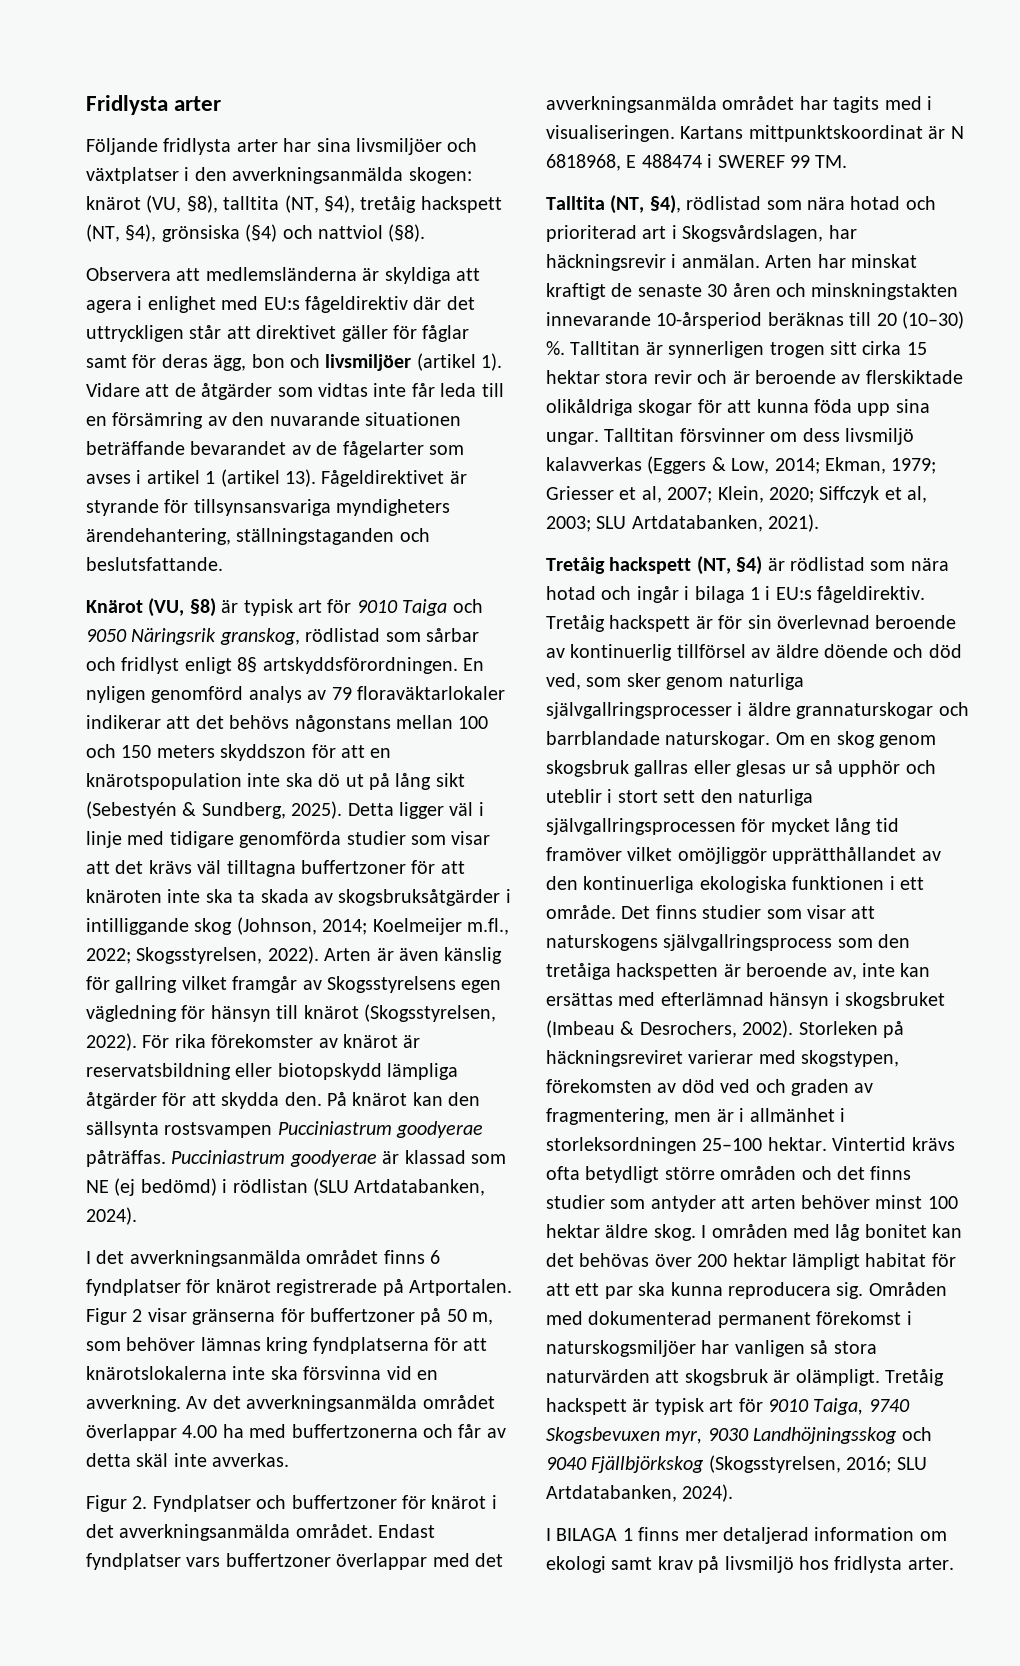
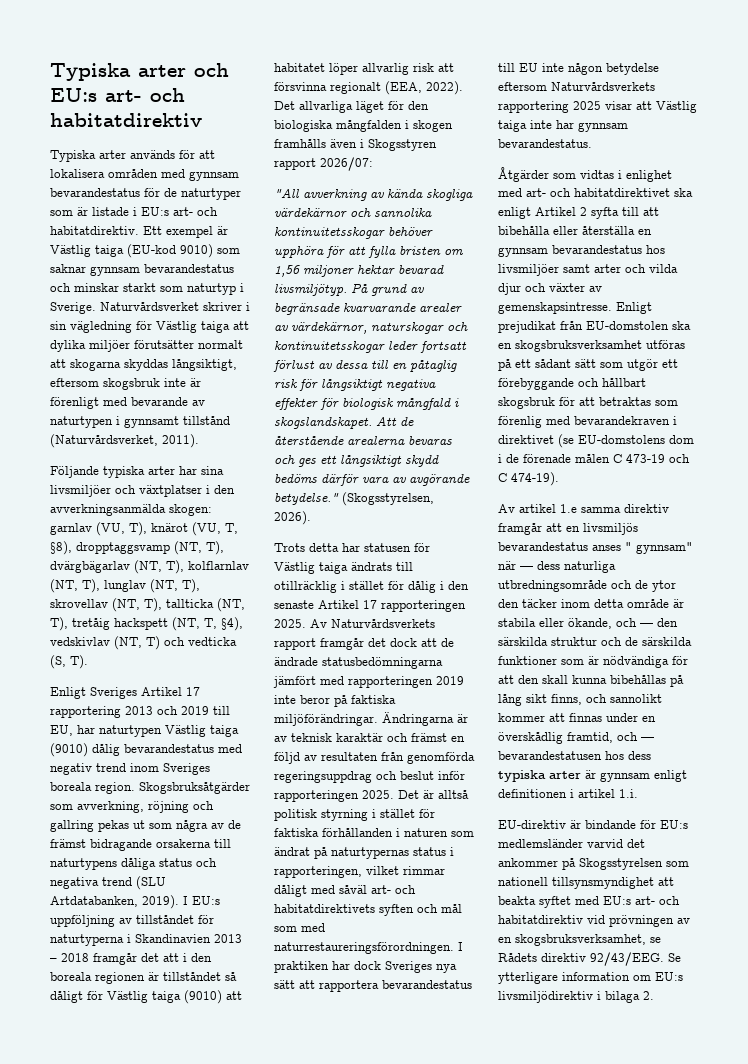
- Fridlysta arter
+ Typiska arter och EU:s art- och habitatdirektiv
+ Typiska arter används för att lokalisera områden med gynnsam bevarandestatus för de naturtyper som är listade i EU:s art- och habitatdirektiv. Ett exempel är Västlig taiga (EU-kod 9010) som saknar gynnsam bevarandestatus och minskar starkt som naturtyp i Sverige. Naturvårdsverket skriver i sin vägledning för Västlig taiga att dylika miljöer förutsätter normalt att skogarna skyddas långsiktigt, eftersom skogsbruk inte är förenligt med bevarande av naturtypen i gynnsamt tillstånd (Naturvårdsverket, 2011).
- Följande fridlysta arter har sina livsmiljöer och växtplatser i den avverkningsanmälda skogen: knärot (VU, §8), talltita (NT, §4), tretåig hackspett (NT, §4), grönsiska (§4) och nattviol (§8).
- Observera att medlemsländerna är skyldiga att agera i enlighet med EU:s fågeldirektiv där det uttryckligen står att direktivet gäller för fåglar samt för deras ägg, bon och livsmiljöer (artikel 1). Vidare att de åtgärder som vidtas inte får leda till en försämring av den nuvarande situationen beträffande bevarandet av de fågelarter som avses i artikel 1 (artikel 13). Fågeldirektivet är styrande för tillsynsansvariga myndigheters ärendehantering, ställningstaganden och beslutsfattande.
- Knärot (VU, §8) är typisk art för 9010 Taiga och 9050 Näringsrik granskog, rödlistad som sårbar och fridlyst enligt 8§ artskyddsförordningen. En nyligen genomförd analys av 79 floraväktarlokaler indikerar att det behövs någonstans mellan 100 och 150 meters skyddszon för att en knärotspopulation inte ska dö ut på lång sikt (Sebestyén & Sundberg, 2025). Detta ligger väl i linje med tidigare genomförda studier som visar att det krävs väl tilltagna buffertzoner för att knäroten inte ska ta skada av skogsbruksåtgärder i intilliggande skog (Johnson, 2014; Koelmeijer m.fl., 2022; Skogsstyrelsen, 2022). Arten är även känslig för gallring vilket framgår av Skogsstyrelsens egen vägledning för hänsyn till knärot (Skogsstyrelsen, 2022). För rika förekomster av knärot är reservatsbildning eller biotopskydd lämpliga åtgärder för att skydda den. På knärot kan den sällsynta rostsvampen Pucciniastrum goodyerae påträffas. Pucciniastrum goodyerae är klassad som NE (ej bedömd) i rödlistan (SLU Artdatabanken, 2024).
- I det avverkningsanmälda området finns 6 fyndplatser för knärot registrerade på Artportalen. Figur 2 visar gränserna för buffertzoner på 50 m, som behöver lämnas kring fyndplatserna för att knärotslokalerna inte ska försvinna vid en avverkning. Av det avverkningsanmälda området överlappar 4.00 ha med buffertzonerna och får av detta skäl inte avverkas.
- Figur 2. Fyndplatser och buffertzoner för knärot i det avverkningsanmälda området. Endast fyndplatser vars buffertzoner överlappar med det avverkningsanmälda området har tagits med i visualiseringen. Kartans mittpunktskoordinat är N 6818968, E 488474 i SWEREF 99 TM.
- Talltita (NT, §4), rödlistad som nära hotad och prioriterad art i Skogsvårdslagen, har häckningsrevir i anmälan. Arten har minskat kraftigt de senaste 30 åren och minskningstakten innevarande 10-årsperiod beräknas till 20 (10–30) %. Talltitan är synnerligen trogen sitt cirka 15 hektar stora revir och är beroende av flerskiktade olikåldriga skogar för att kunna föda upp sina ungar. Talltitan försvinner om dess livsmiljö kalavverkas (Eggers & Low, 2014; Ekman, 1979; Griesser et al, 2007; Klein, 2020; Siffczyk et al, 2003; SLU Artdatabanken, 2021).
- Tretåig hackspett (NT, §4) är rödlistad som nära hotad och ingår i bilaga 1 i EU:s fågeldirektiv. Tretåig hackspett är för sin överlevnad beroende av kontinuerlig tillförsel av äldre döende och död ved, som sker genom naturliga självgallringsprocesser i äldre grannaturskogar och barrblandade naturskogar. Om en skog genom skogsbruk gallras eller glesas ur så upphör och uteblir i stort sett den naturliga självgallringsprocessen för mycket lång tid framöver vilket omöjliggör upprätthållandet av den kontinuerliga ekologiska funktionen i ett område. Det finns studier som visar att naturskogens självgallringsprocess som den tretåiga hackspetten är beroende av, inte kan ersättas med efterlämnad hänsyn i skogsbruket (Imbeau & Desrochers, 2002). Storleken på häckningsreviret varierar med skogstypen, förekomsten av död ved och graden av fragmentering, men är i allmänhet i storleksordningen 25–100 hektar. Vintertid krävs ofta betydligt större områden och det finns studier som antyder att arten behöver minst 100 hektar äldre skog. I områden med låg bonitet kan det behövas över 200 hektar lämpligt habitat för att ett par ska kunna reproducera sig. Områden med dokumenterad permanent förekomst i naturskogsmiljöer har vanligen så stora naturvärden att skogsbruk är olämpligt. Tretåig hackspett är typisk art för 9010 Taiga, 9740 Skogsbevuxen myr, 9030 Landhöjningsskog och 9040 Fjällbjörkskog (Skogsstyrelsen, 2016; SLU Artdatabanken, 2024).
- I BILAGA 1 finns mer detaljerad information om ekologi samt krav på livsmiljö hos fridlysta arter.
+ Följande typiska arter har sina livsmiljöer och växtplatser i den avverkningsanmälda skogen: garnlav (VU, T), knärot (VU, T, §8), dropptaggsvamp (NT, T), dvärgbägarlav (NT, T), kolflarnlav (NT, T), lunglav (NT, T), skrovellav (NT, T), tallticka (NT, T), tretåig hackspett (NT, T, §4), vedskivlav (NT, T) och vedticka (S, T).
+ Enligt Sveriges Artikel 17 rapportering 2013 och 2019 till EU, har naturtypen Västlig taiga (9010) dålig bevarandestatus med negativ trend inom Sveriges boreala region. Skogsbruksåtgärder som avverkning, röjning och gallring pekas ut som några av de främst bidragande orsakerna till naturtypens dåliga status och negativa trend (SLU Artdatabanken, 2019). I EU:s uppföljning av tillståndet för naturtyperna i Skandinavien 2013 – 2018 framgår det att i den boreala regionen är tillståndet så dåligt för Västlig taiga (9010) att habitatet löper allvarlig risk att försvinna regionalt (EEA, 2022). Det allvarliga läget för den biologiska mångfalden i skogen framhålls även i Skogsstyren rapport 2026/07:
+ "All avverkning av kända skogliga värdekärnor och sannolika kontinuitetsskogar behöver upphöra för att fylla bristen om 1,56 miljoner hektar bevarad livsmiljötyp. På grund av begränsade kvarvarande arealer av värdekärnor, naturskogar och kontinuitetsskogar leder fortsatt förlust av dessa till en påtaglig risk för långsiktigt negativa effekter för biologisk mångfald i skogslandskapet. Att de återstående arealerna bevaras och ges ett långsiktigt skydd bedöms därför vara av avgörande betydelse." (Skogsstyrelsen, 2026).
+ Trots detta har statusen för Västlig taiga ändrats till otillräcklig i stället för dålig i den senaste Artikel 17 rapporteringen 2025. Av Naturvårdsverkets rapport framgår det dock att de ändrade statusbedömningarna jämfört med rapporteringen 2019 inte beror på faktiska miljöförändringar. Ändringarna är av teknisk karaktär och främst en följd av resultaten från genomförda regeringsuppdrag och beslut inför rapporteringen 2025. Det är alltså politisk styrning i stället för faktiska förhållanden i naturen som ändrat på naturtypernas status i rapporteringen, vilket rimmar dåligt med såväl art- och habitatdirektivets syften och mål som med naturrestaureringsförordningen. I praktiken har dock Sveriges nya sätt att rapportera bevarandestatus till EU inte någon betydelse eftersom Naturvårdsverkets rapportering 2025 visar att Västlig taiga inte har gynnsam bevarandestatus.
+ Åtgärder som vidtas i enlighet med art- och habitatdirektivet ska enligt Artikel 2 syfta till att bibehålla eller återställa en gynnsam bevarandestatus hos livsmiljöer samt arter och vilda djur och växter av gemenskapsintresse. Enligt prejudikat från EU-domstolen ska en skogsbruksverksamhet utföras på ett sådant sätt som utgör ett förebyggande och hållbart skogsbruk för att betraktas som förenlig med bevarandekraven i direktivet (se EU-domstolens dom i de förenade målen C 473-19 och C 474-19).
+ Av artikel 1.e samma direktiv framgår att en livsmiljös bevarandestatus anses " gynnsam" när — dess naturliga utbredningsområde och de ytor den täcker inom detta område är stabila eller ökande, och — den särskilda struktur och de särskilda funktioner som är nödvändiga för att den skall kunna bibehållas på lång sikt finns, och sannolikt kommer att finnas under en överskådlig framtid, och — bevarandestatusen hos dess typiska arter är gynnsam enligt definitionen i artikel 1.i.
+ EU-direktiv är bindande för EU:s medlemsländer varvid det ankommer på Skogsstyrelsen som nationell tillsynsmyndighet att beakta syftet med EU:s art- och habitatdirektiv vid prövningen av en skogsbruksverksamhet, se Rådets direktiv 92/43/EEG. Se ytterligare information om EU:s livsmiljödirektiv i bilaga 2.

